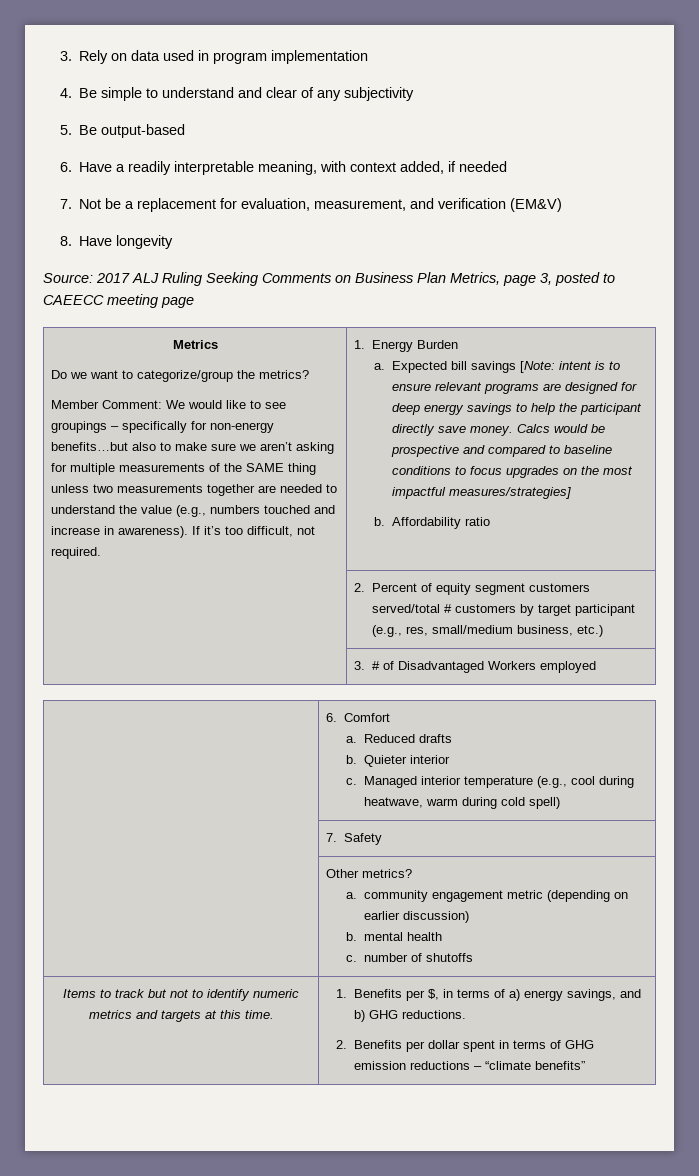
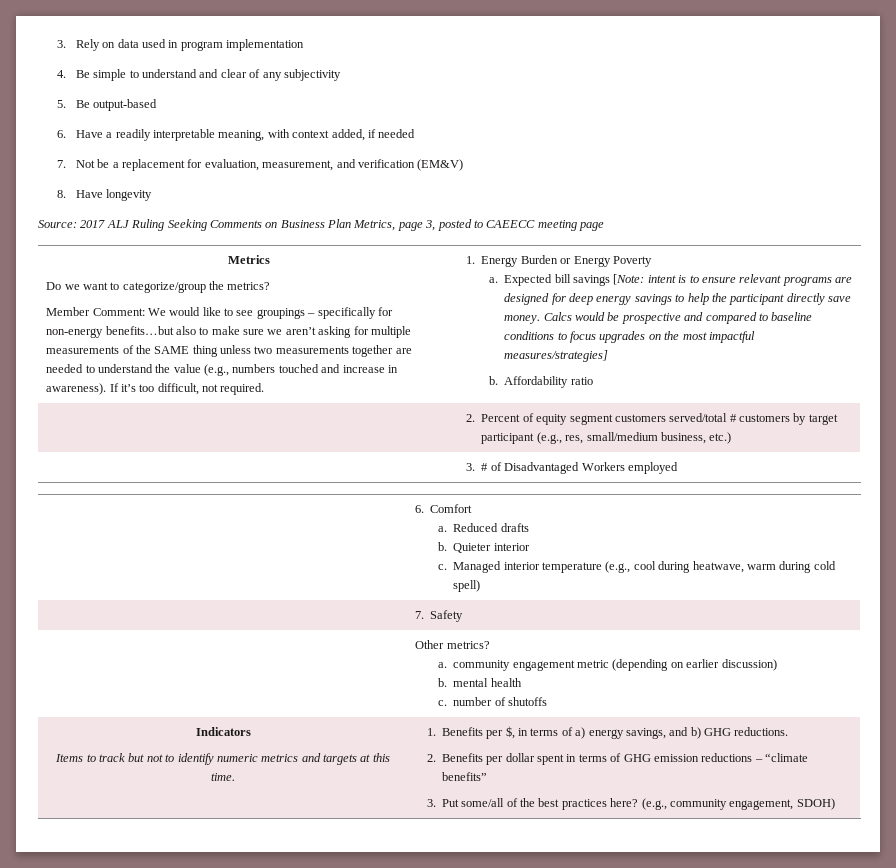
- 1. Energy Burden
+ 1. Energy Burden or Energy Poverty
+ Indicators
+ 3. Put some/all of the best practices here? (e.g., community engagement, SDOH)

